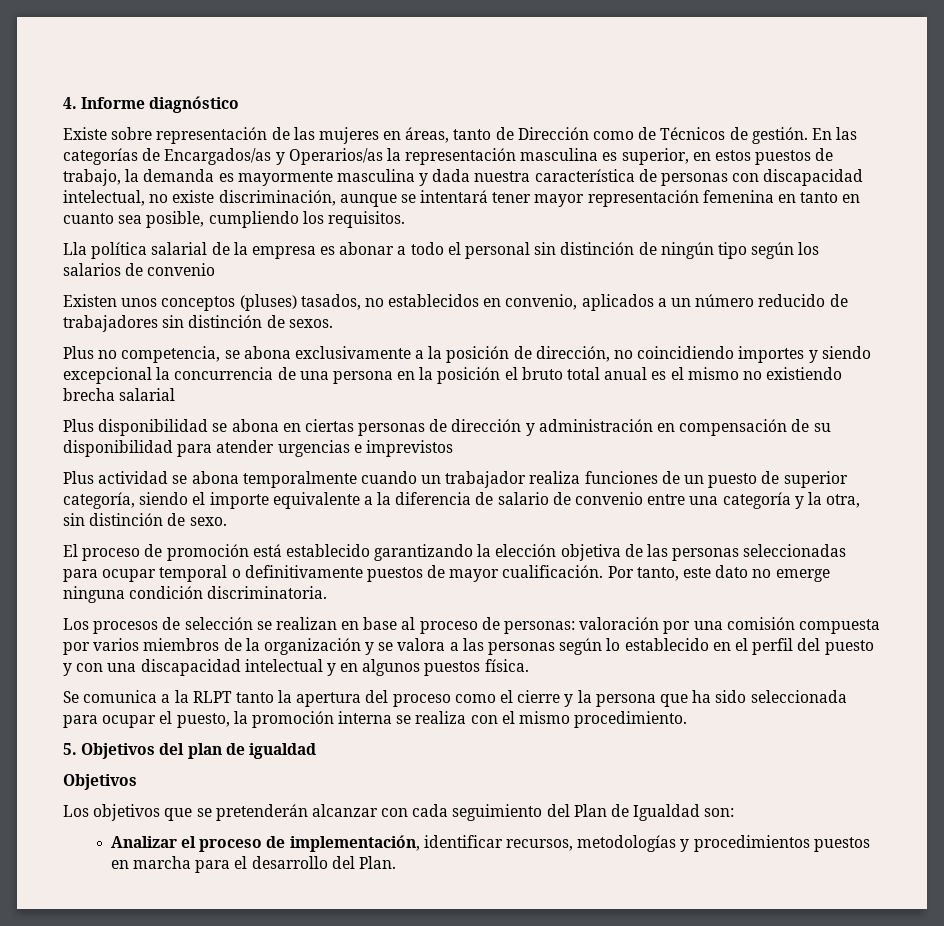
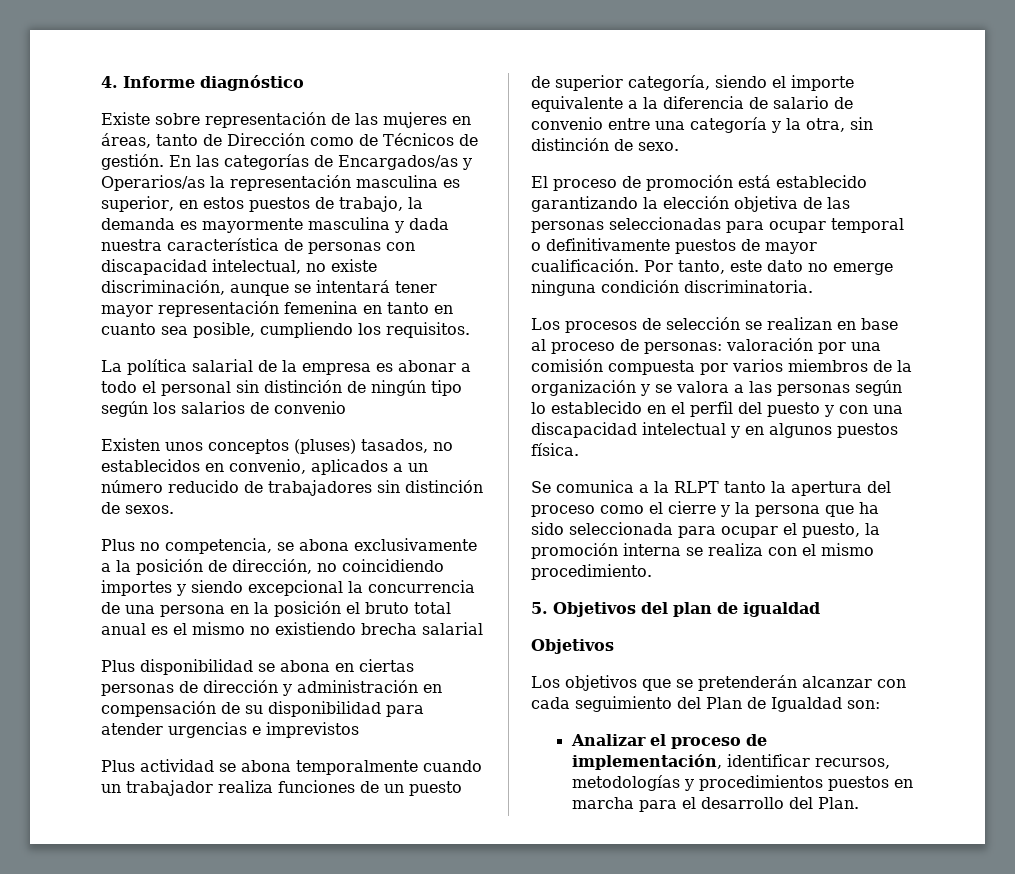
- Lla política salarial de la empresa es abonar a todo el personal sin distinción de ningún tipo según los salarios de convenio
+ La política salarial de la empresa es abonar a todo el personal sin distinción de ningún tipo según los salarios de convenio

